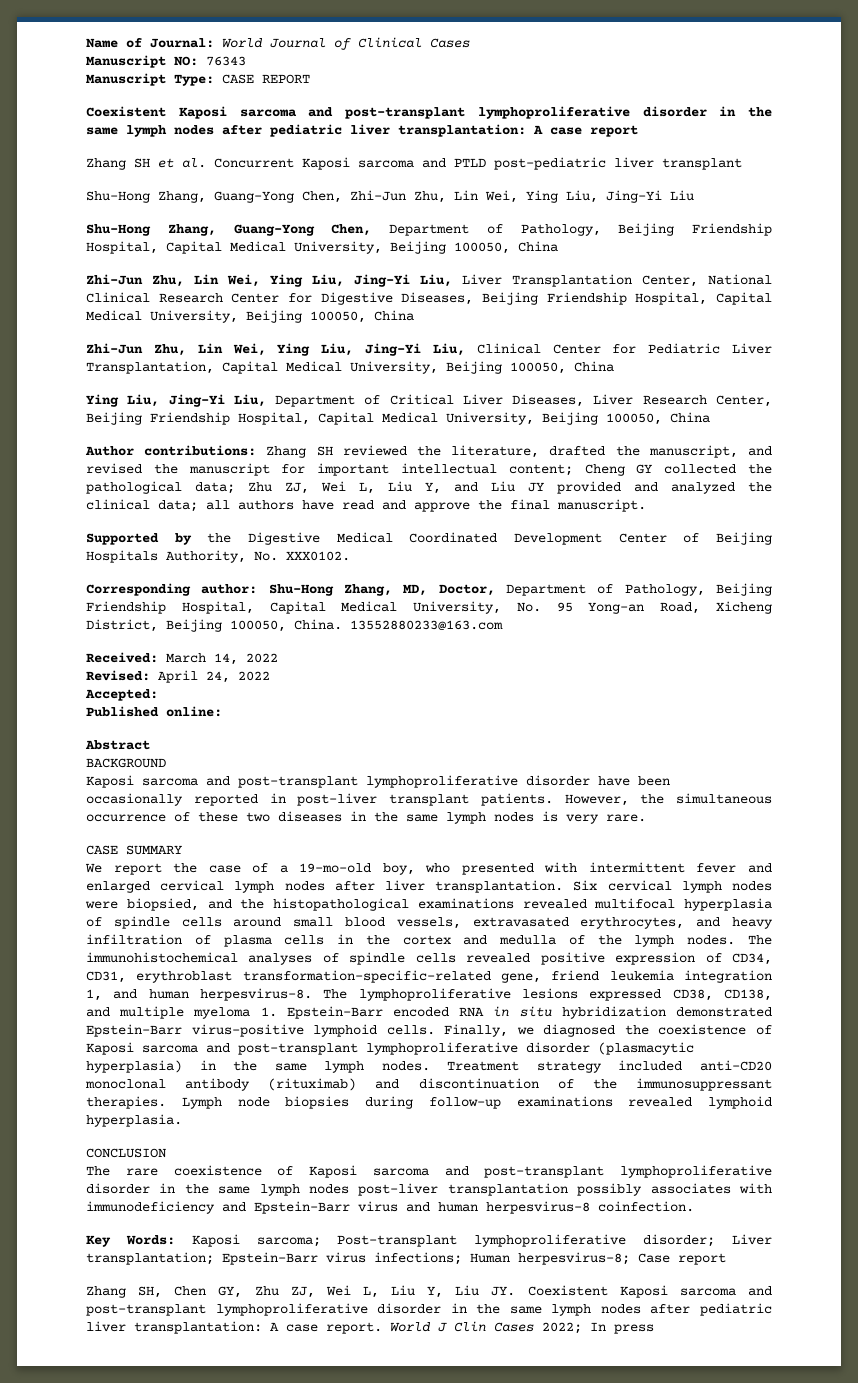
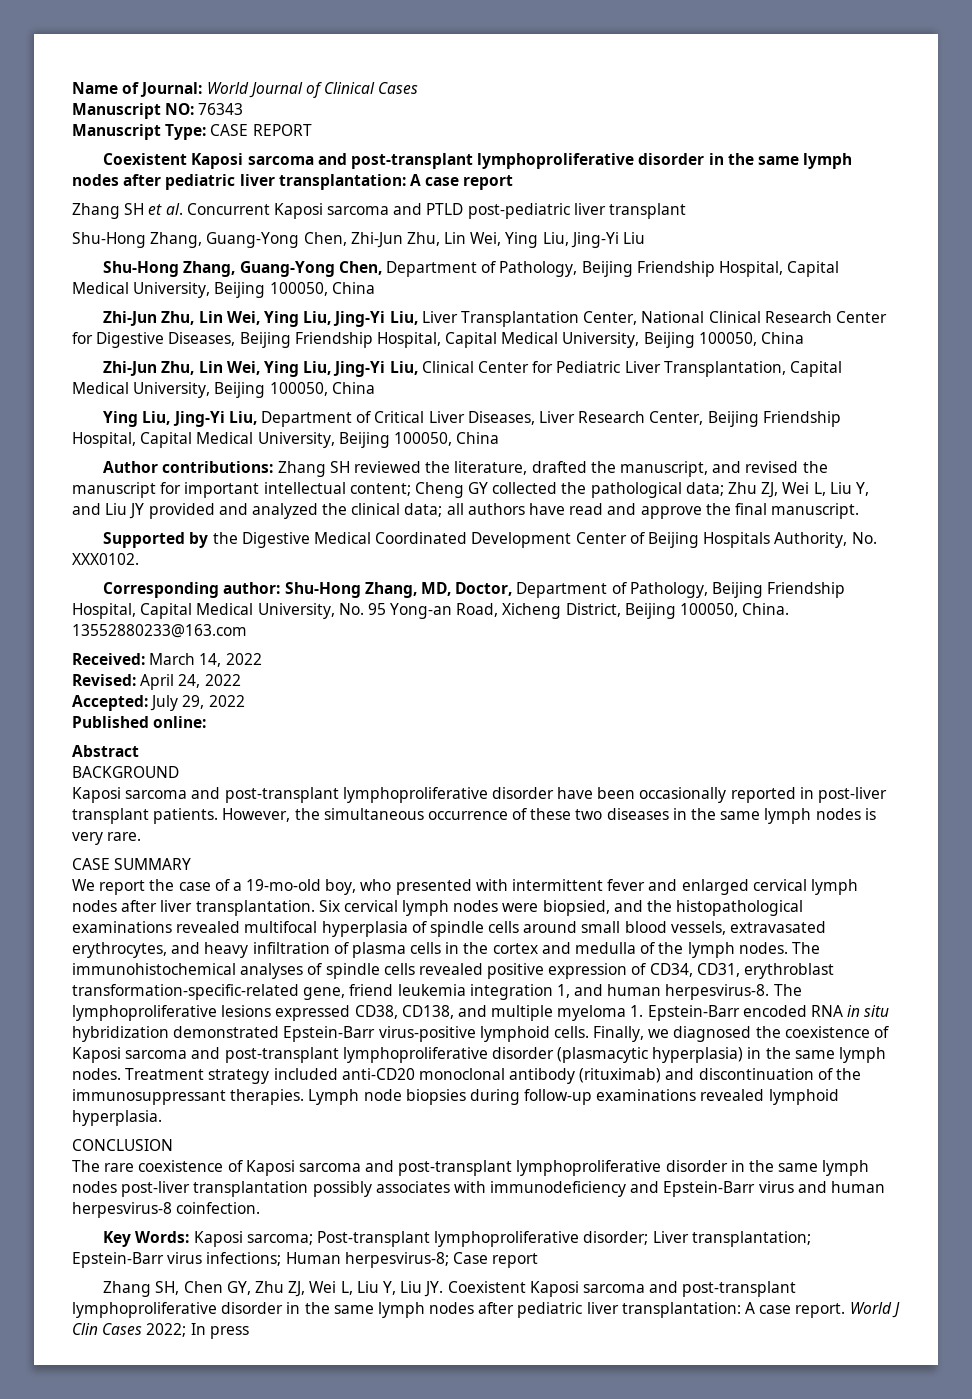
- Accepted:
+ Accepted: July 29, 2022

